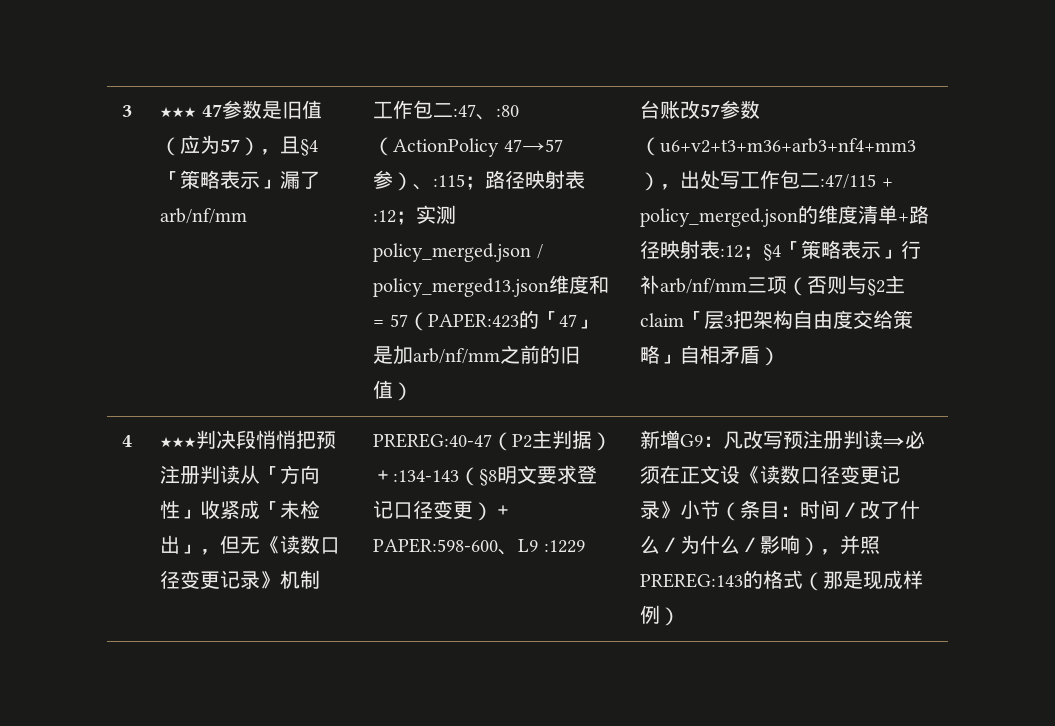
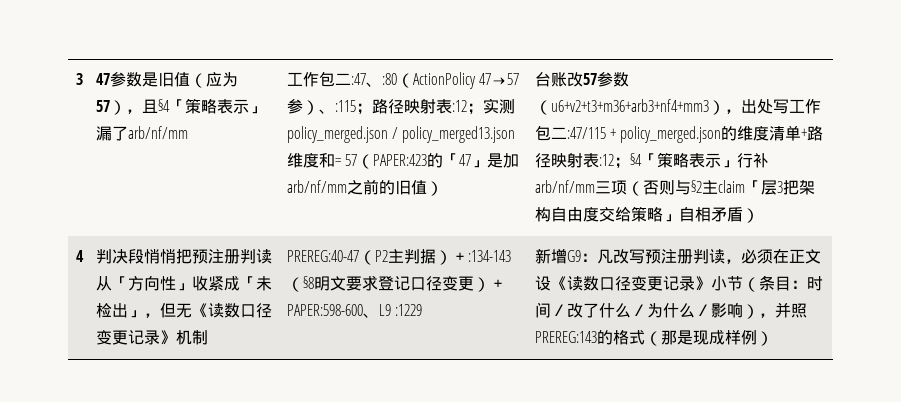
- ★★★ 47参数是旧值（应为57），且§4「策略表示」漏了arb/nf/mm
+ 47参数是旧值（应为57），且§4「策略表示」漏了arb/nf/mm
- ★★★判决段悄悄把预注册判读从「方向性」收紧成「未检出」，但无《读数口径变更记录》机制
+ 判决段悄悄把预注册判读从「方向性」收紧成「未检出」，但无《读数口径变更记录》机制
- 新增G9：凡改写预注册判读⇒必须在正文设《读数口径变更记录》小节（条目：时间／改了什么／为什么／影响），并照PREREG:143的格式（那是现成样例）
+ 新增G9：凡改写预注册判读，必须在正文设《读数口径变更记录》小节（条目：时间／改了什么／为什么／影响），并照PREREG:143的格式（那是现成样例）

